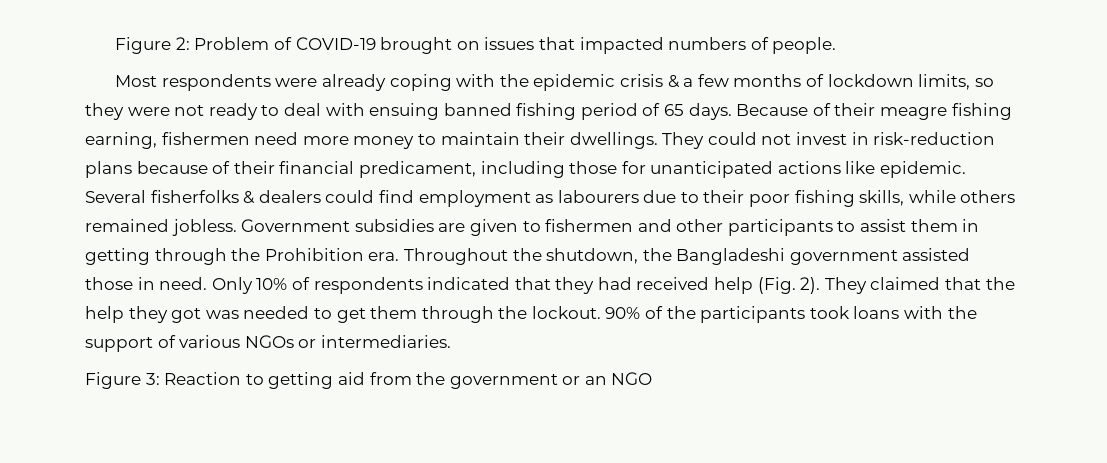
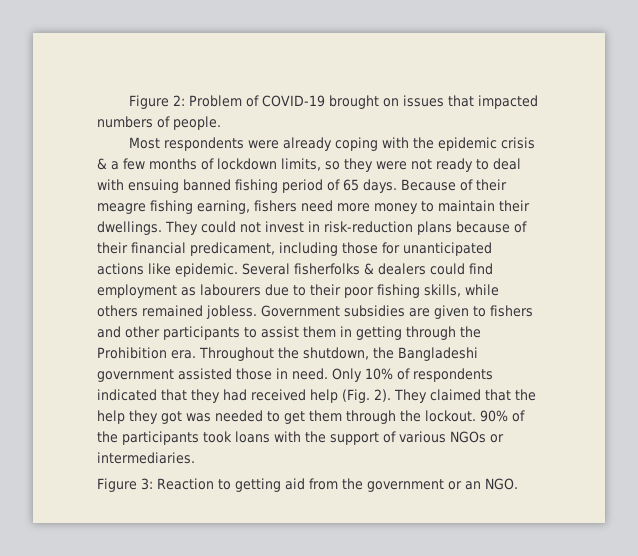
- Because of their meagre fishing earning, fishermen need more money to maintain their dwellings.
+ Because of their meagre fishing earning, fishers need more money to maintain their dwellings.
- Government subsidies are given to fishermen and other participants to assist them in getting through the Prohibition era.
+ Government subsidies are given to fishers and other participants to assist them in getting through the Prohibition era.
- Figure 3: Reaction to getting aid from the government or an NGO
+ Figure 3: Reaction to getting aid from the government or an NGO.

